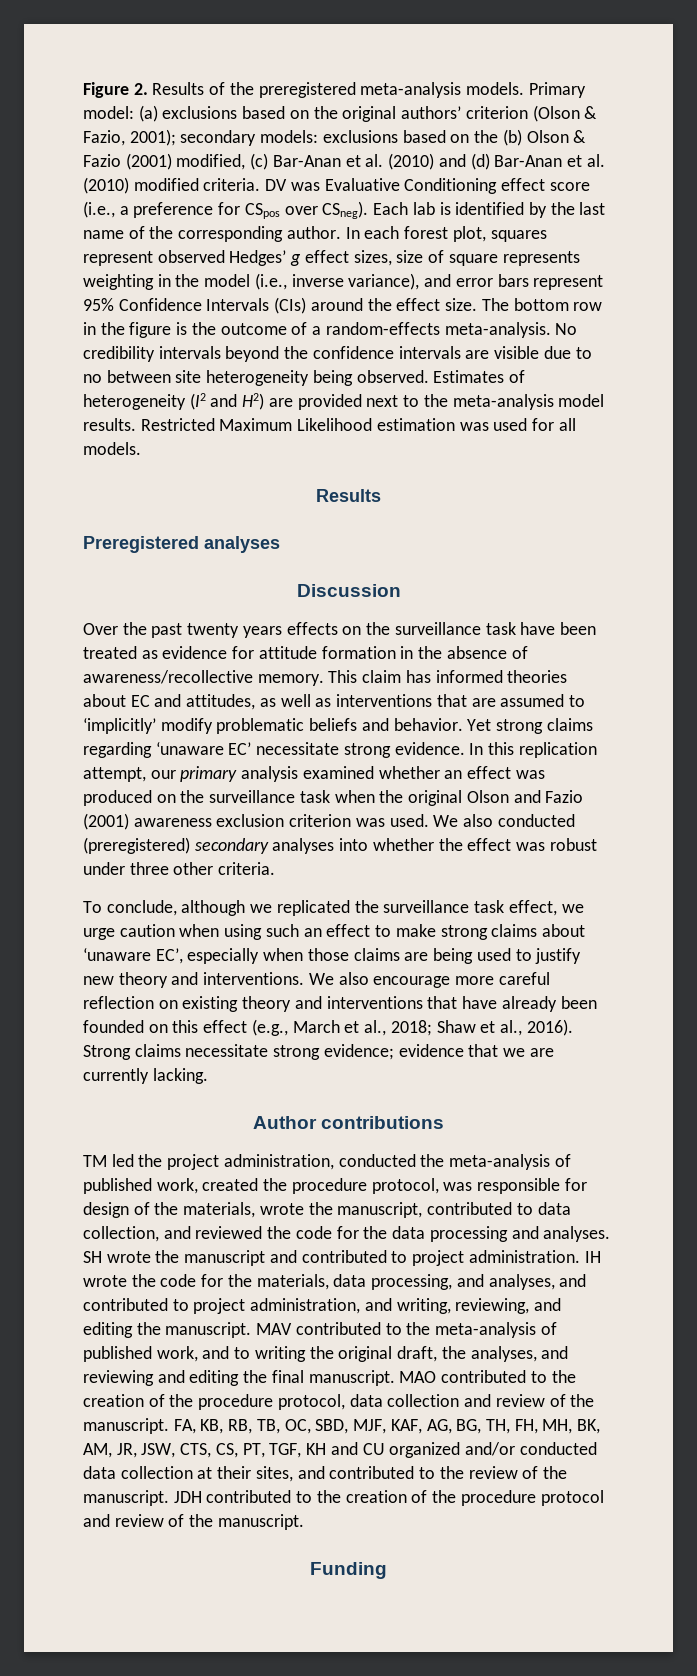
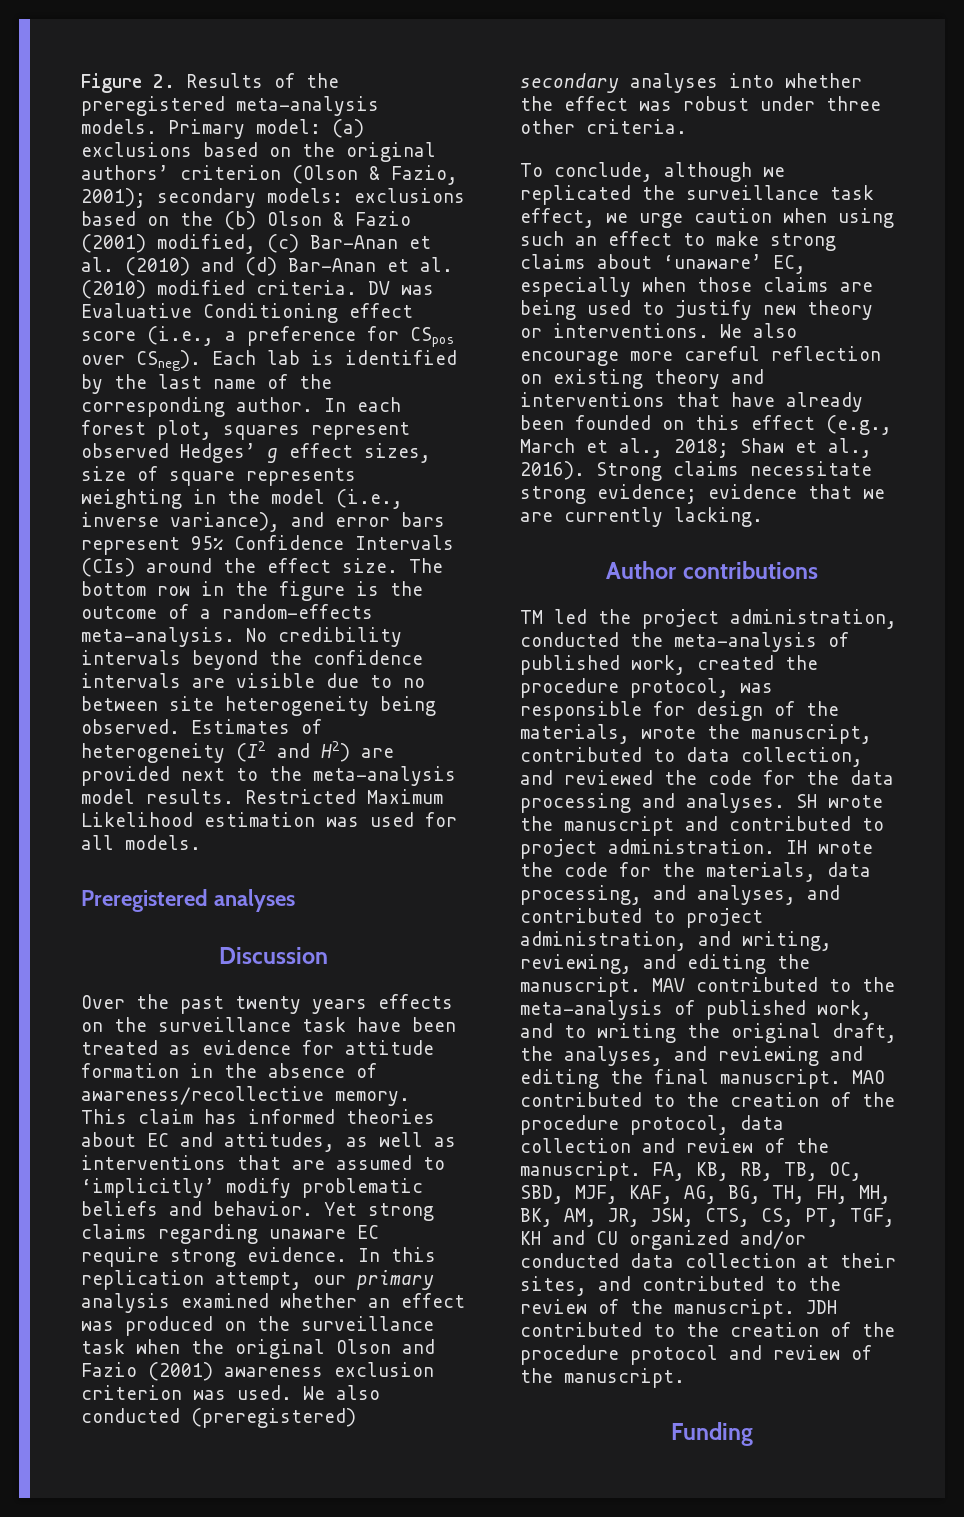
  Restricted Maximum Likelihood estimation was used for all models.
- Results
- Yet strong claims regarding ‘unaware EC’ necessitate strong evidence.
+ Yet strong claims regarding unaware EC require strong evidence.
- To conclude, although we replicated the surveillance task effect, we urge caution when using such an effect to make strong claims about ‘unaware EC’, especially when those claims are being used to justify new theory and interventions.
+ To conclude, although we replicated the surveillance task effect, we urge caution when using such an effect to make strong claims about ‘unaware’ EC, especially when those claims are being used to justify new theory or interventions.

